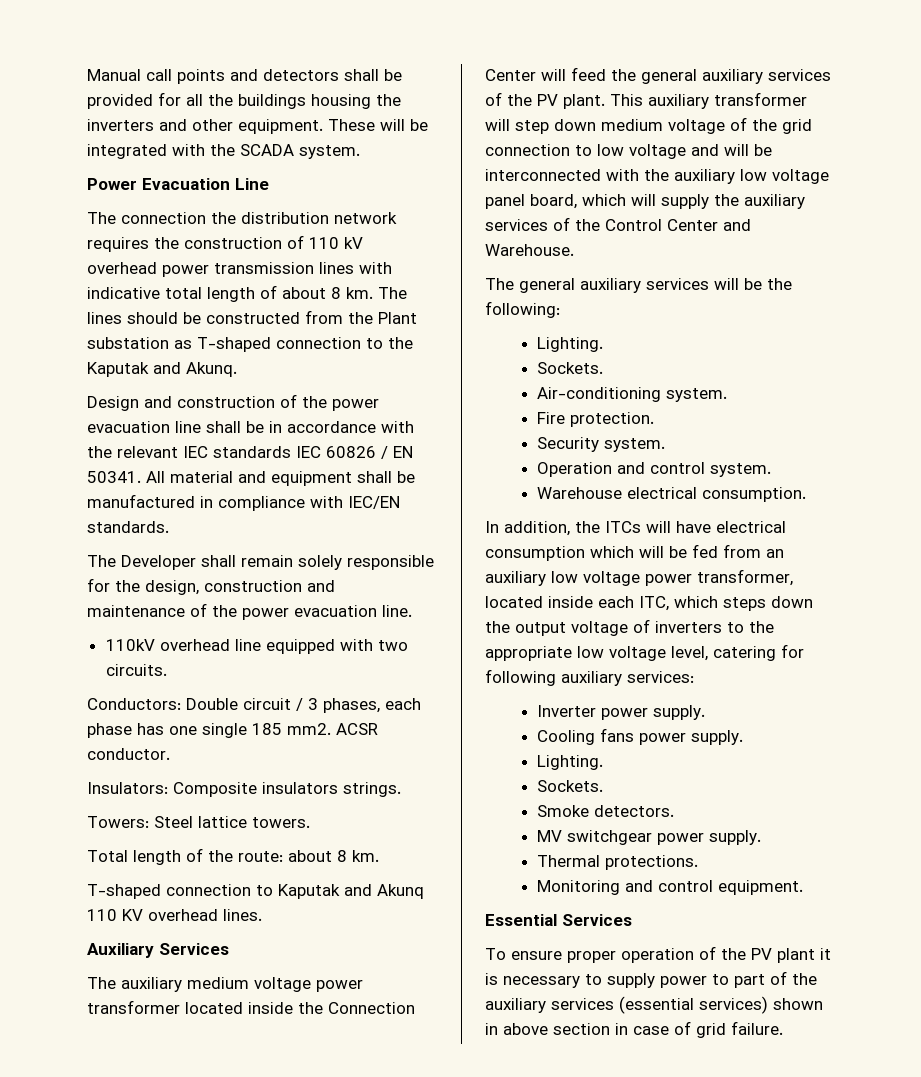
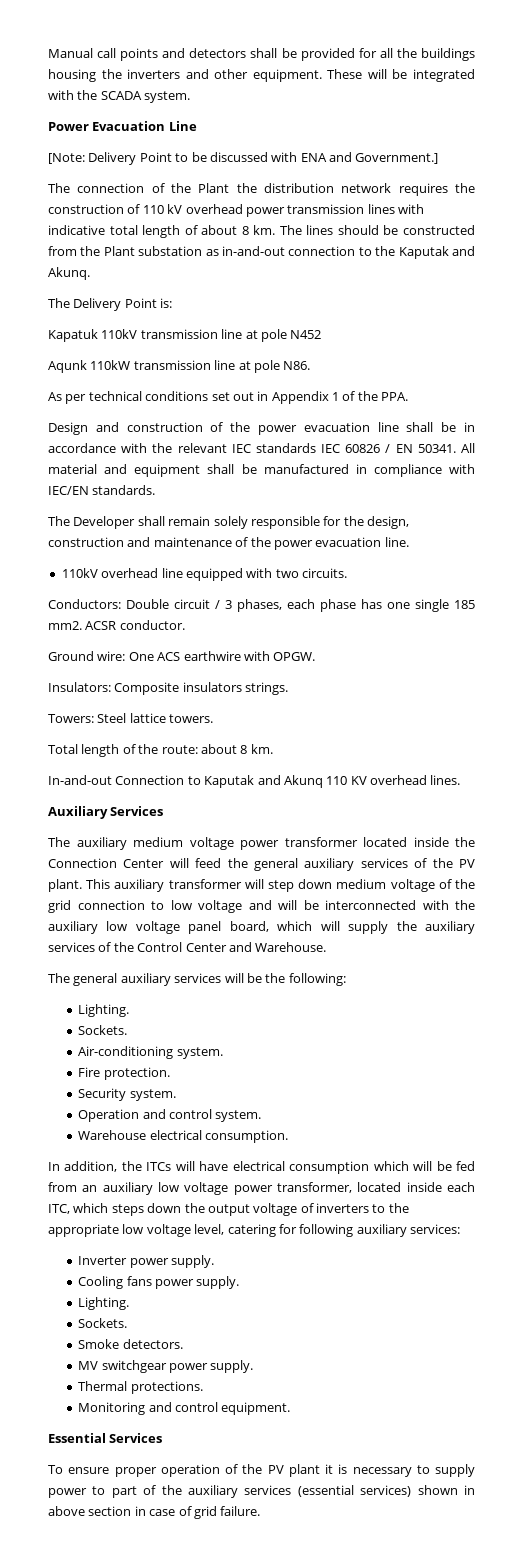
+ [Note: Delivery Point to be discussed with ENA and Government.]
- The connection the distribution network requires the construction of 110 kV overhead power transmission lines with indicative total length of about 8 km.
+ The connection of the Plant the distribution network requires the construction of 110 kV overhead power transmission lines with indicative total length of about 8 km.
- The lines should be constructed from the Plant substation as T-shaped connection to the Kaputak and Akunq.
+ The lines should be constructed from the Plant substation as in-and-out connection to the Kaputak and Akunq.
+ The Delivery Point is:
+ Kapatuk 110kV transmission line at pole N452
+ Aqunk 110kW transmission line at pole N86.
+ As per technical conditions set out in Appendix 1 of the PPA.
+ Ground wire: One ACS earthwire with OPGW.
- T-shaped connection to Kaputak and Akunq 110 KV overhead lines.
+ In-and-out Connection to Kaputak and Akunq 110 KV overhead lines.

